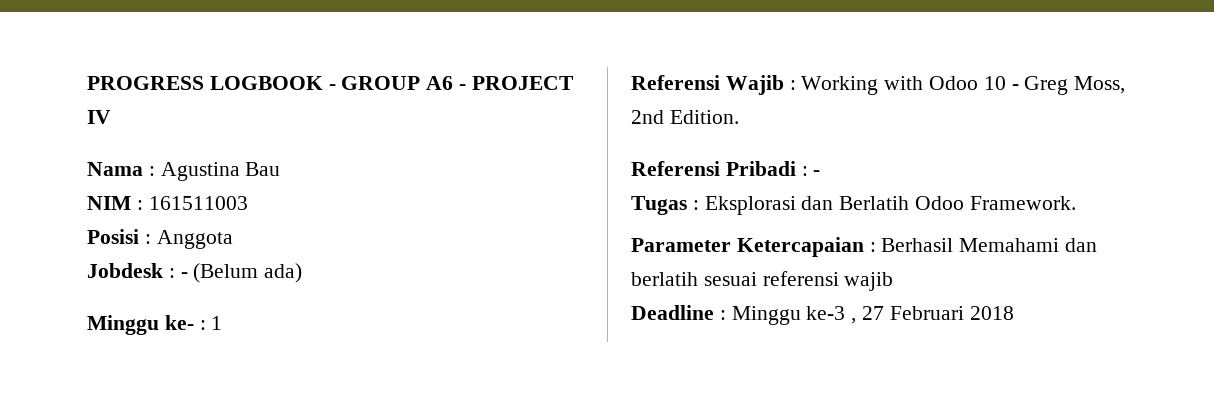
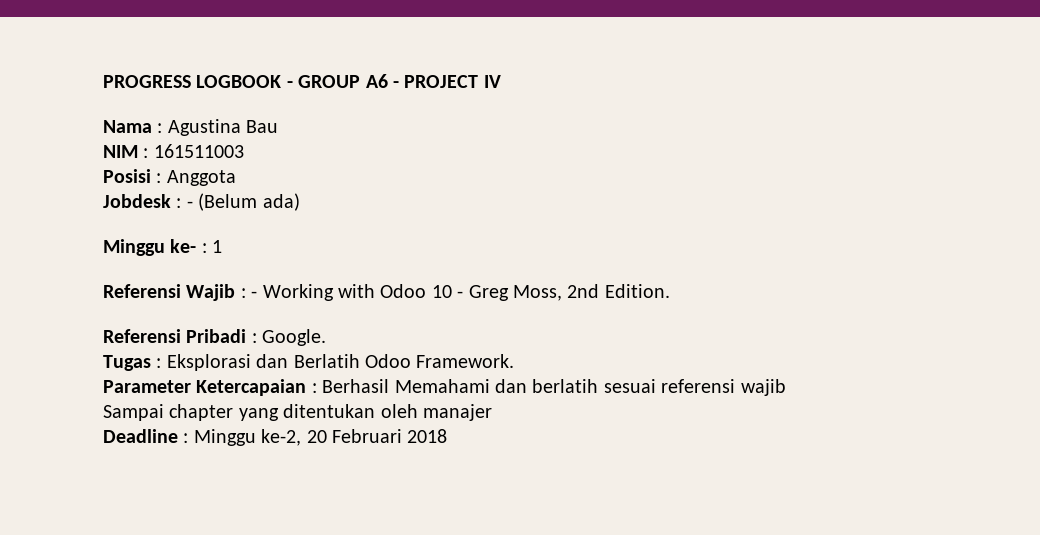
- Referensi Wajib : Working with Odoo 10 - Greg Moss, 2nd Edition.
+ Referensi Wajib : - Working with Odoo 10 - Greg Moss, 2nd Edition.
- Referensi Pribadi : -
+ Referensi Pribadi : Google.
+ Sampai chapter yang ditentukan oleh manajer
- Deadline : Minggu ke-3 , 27 Februari 2018
+ Deadline : Minggu ke-2, 20 Februari 2018

